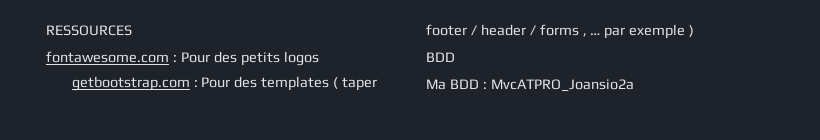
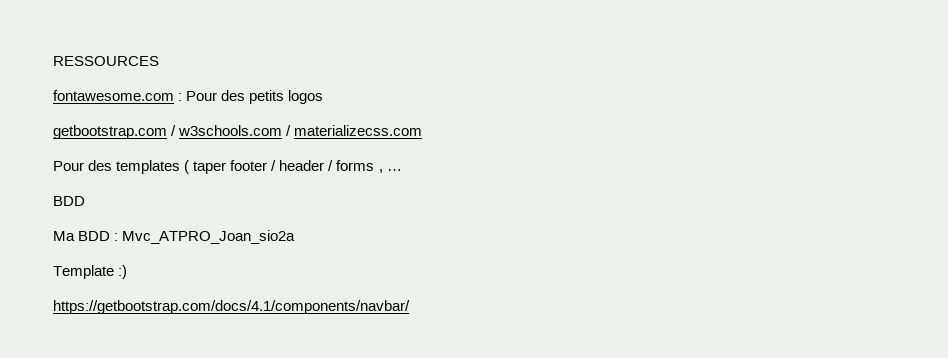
- getbootstrap.com : Pour des templates ( taper footer / header / forms , … par exemple )
+ getbootstrap.com / w3schools.com / materializecss.com
+ Pour des templates ( taper footer / header / forms , …
- Ma BDD : MvcATPRO_Joansio2a
+ Ma BDD : Mvc_ATPRO_Joan_sio2a
+ Template :)
+ https://getbootstrap.com/docs/4.1/components/navbar/

